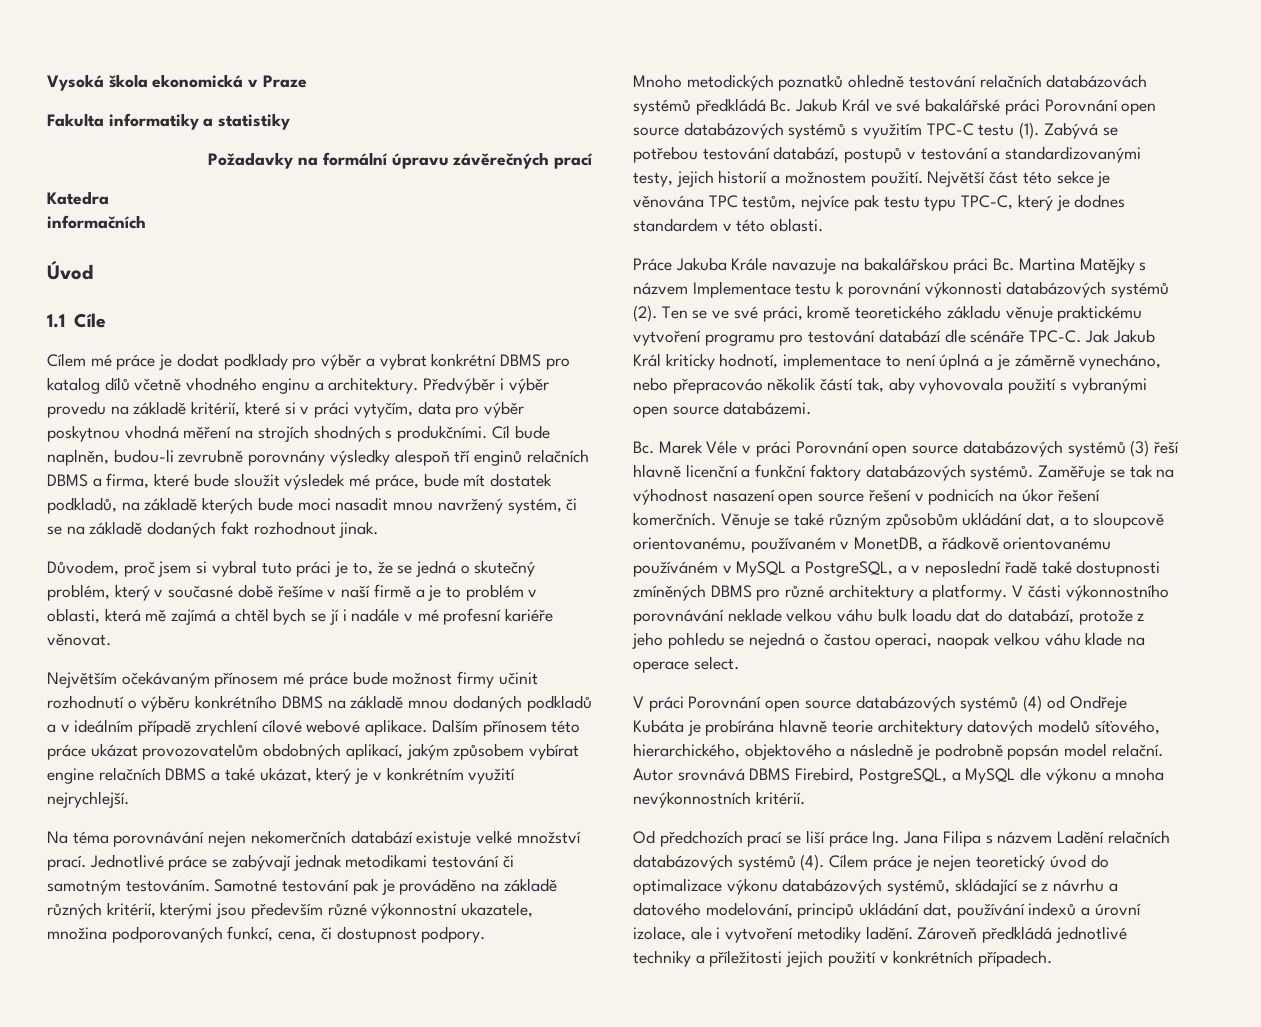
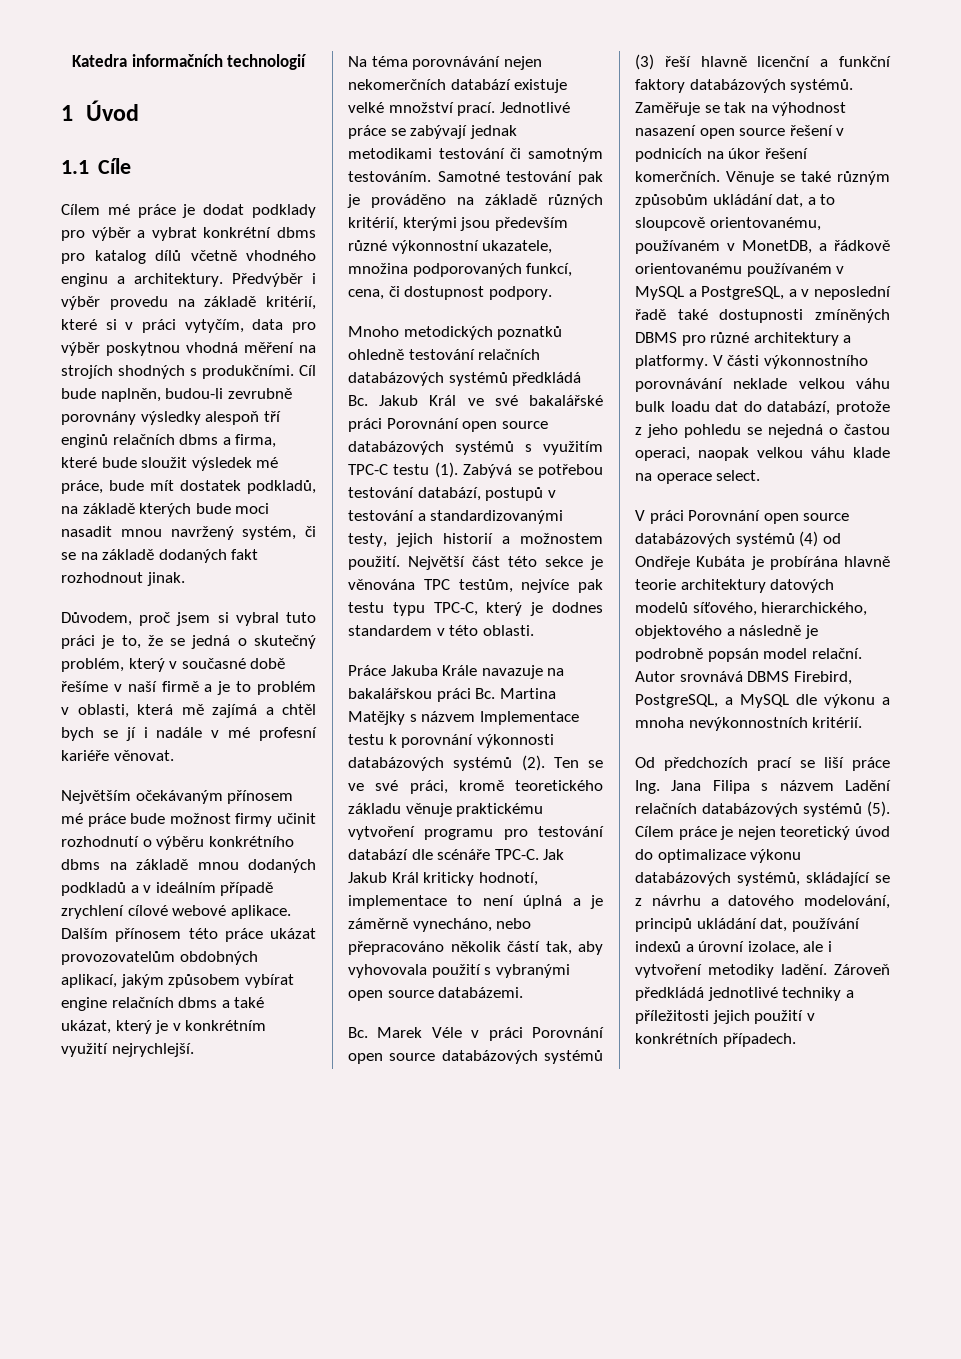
- Vysoká škola ekonomická v Praze
- Fakulta informatiky a statistiky
- Požadavky na formální úpravu závěrečných prací
- Katedra
- informačních
- Úvod
+ Katedra informačních technologií
+ 1 Úvod
- Cílem mé práce je dodat podklady pro výběr a vybrat konkrétní DBMS pro katalog dílů včetně vhodného enginu a architektury.
+ Cílem mé práce je dodat podklady pro výběr a vybrat konkrétní dbms pro katalog dílů včetně vhodného enginu a architektury.
- Cíl bude naplněn, budou-li zevrubně porovnány výsledky alespoň tří enginů relačních DBMS a firma, které bude sloužit výsledek mé práce, bude mít dostatek podkladů, na základě kterých bude moci nasadit mnou navržený systém, či se na základě dodaných fakt rozhodnout jinak.
+ Cíl bude naplněn, budou-li zevrubně porovnány výsledky alespoň tří enginů relačních dbms a firma, které bude sloužit výsledek mé práce, bude mít dostatek podkladů, na základě kterých bude moci nasadit mnou navržený systém, či se na základě dodaných fakt rozhodnout jinak.
- Největším očekávaným přínosem mé práce bude možnost firmy učinit rozhodnutí o výběru konkrétního DBMS na základě mnou dodaných podkladů a v ideálním případě zrychlení cílové webové aplikace.
+ Největším očekávaným přínosem mé práce bude možnost firmy učinit rozhodnutí o výběru konkrétního dbms na základě mnou dodaných podkladů a v ideálním případě zrychlení cílové webové aplikace.
- Dalším přínosem této práce ukázat provozovatelům obdobných aplikací, jakým způsobem vybírat engine relačních DBMS a také ukázat, který je v konkrétním využití nejrychlejší.
+ Dalším přínosem této práce ukázat provozovatelům obdobných aplikací, jakým způsobem vybírat engine relačních dbms a také ukázat, který je v konkrétním využití nejrychlejší.
- Mnoho metodických poznatků ohledně testování relačních databázovách systémů předkládá Bc. Jakub Král ve své bakalářské práci Porovnání open source databázových systémů s využitím TPC-C testu (1).
+ Mnoho metodických poznatků ohledně testování relačních databázových systémů předkládá Bc. Jakub Král ve své bakalářské práci Porovnání open source databázových systémů s využitím TPC-C testu (1).
- Jak Jakub Král kriticky hodnotí, implementace to není úplná a je záměrně vynecháno, nebo přepracováo několik částí tak, aby vyhovovala použití s vybranými open source databázemi.
+ Jak Jakub Král kriticky hodnotí, implementace to není úplná a je záměrně vynecháno, nebo přepracováno několik částí tak, aby vyhovovala použití s vybranými open source databázemi.
- Věnuje se také různým způsobům ukládání dat, a to sloupcově orientovanému, používaném v MonetDB, a řádkově orientovanému používáném v MySQL a PostgreSQL, a v neposlední řadě také dostupnosti zmíněných DBMS pro různé architektury a platformy.
+ Věnuje se také různým způsobům ukládání dat, a to sloupcově orientovanému, používaném v MonetDB, a řádkově orientovanému používaném v MySQL a PostgreSQL, a v neposlední řadě také dostupnosti zmíněných DBMS pro různé architektury a platformy.
- Od předchozích prací se liší práce Ing. Jana Filipa s názvem Ladění relačních databázových systémů (4).
+ Od předchozích prací se liší práce Ing. Jana Filipa s názvem Ladění relačních databázových systémů (5).

